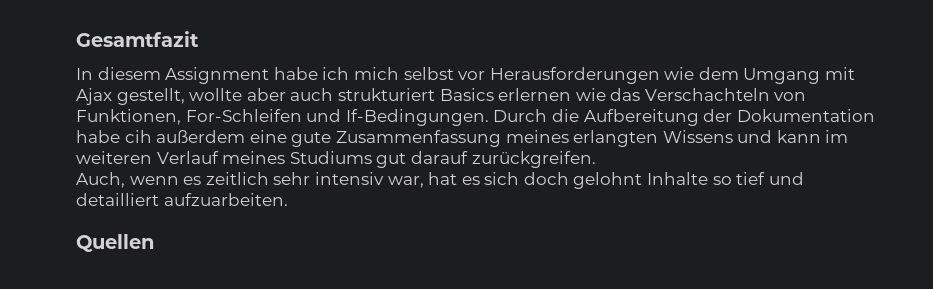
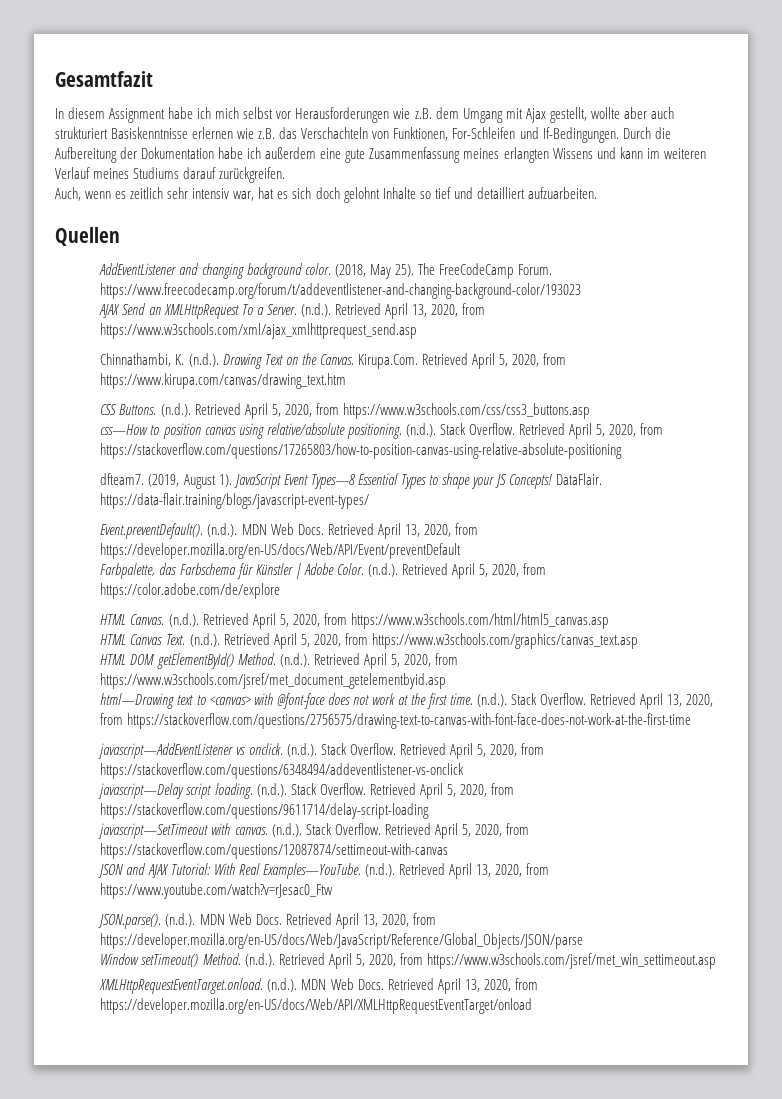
- In diesem Assignment habe ich mich selbst vor Herausforderungen wie dem Umgang mit Ajax gestellt, wollte aber auch strukturiert Basics erlernen wie das Verschachteln von Funktionen, For-Schleifen und If-Bedingungen.
+ In diesem Assignment habe ich mich selbst vor Herausforderungen wie z.B. dem Umgang mit Ajax gestellt, wollte aber auch strukturiert Basiskenntnisse erlernen wie z.B. das Verschachteln von Funktionen, For-Schleifen und If-Bedingungen.
- Durch die Aufbereitung der Dokumentation habe cih außerdem eine gute Zusammenfassung meines erlangten Wissens und kann im weiteren Verlauf meines Studiums gut darauf zurückgreifen.
+ Durch die Aufbereitung der Dokumentation habe ich außerdem eine gute Zusammenfassung meines erlangten Wissens und kann im weiteren Verlauf meines Studiums darauf zurückgreifen.
+ AddEventListener and changing background color. (2018, May 25). The FreeCodeCamp Forum. https://www.freecodecamp.org/forum/t/addeventlistener-and-changing-background-color/193023
+ AJAX Send an XMLHttpRequest To a Server. (n.d.). Retrieved April 13, 2020, from https://www.w3schools.com/xml/ajax_xmlhttprequest_send.asp
+ Chinnathambi, K. (n.d.). Drawing Text on the Canvas. Kirupa.Com. Retrieved April 5, 2020, from https://www.kirupa.com/canvas/drawing_text.htm
+ CSS Buttons. (n.d.). Retrieved April 5, 2020, from https://www.w3schools.com/css/css3_buttons.asp
+ css—How to position canvas using relative/absolute positioning. (n.d.). Stack Overflow. Retrieved April 5, 2020, from https://stackoverflow.com/questions/17265803/how-to-position-canvas-using-relative-absolute-positioning
+ dfteam7. (2019, August 1). JavaScript Event Types—8 Essential Types to shape your JS Concepts! DataFlair. https://data-flair.training/blogs/javascript-event-types/
+ Event.preventDefault(). (n.d.). MDN Web Docs. Retrieved April 13, 2020, from https://developer.mozilla.org/en-US/docs/Web/API/Event/preventDefault
+ Farbpalette, das Farbschema für Künstler | Adobe Color. (n.d.). Retrieved April 5, 2020, from https://color.adobe.com/de/explore
+ HTML Canvas. (n.d.). Retrieved April 5, 2020, from https://www.w3schools.com/html/html5_canvas.asp
+ HTML Canvas Text. (n.d.). Retrieved April 5, 2020, from https://www.w3schools.com/graphics/canvas_text.asp
+ HTML DOM getElementById() Method. (n.d.). Retrieved April 5, 2020, from https://www.w3schools.com/jsref/met_document_getelementbyid.asp
+ html—Drawing text to <canvas> with @font-face does not work at the first time. (n.d.). Stack Overflow. Retrieved April 13, 2020, from https://stackoverflow.com/questions/2756575/drawing-text-to-canvas-with-font-face-does-not-work-at-the-first-time
+ javascript—AddEventListener vs onclick. (n.d.). Stack Overflow. Retrieved April 5, 2020, from https://stackoverflow.com/questions/6348494/addeventlistener-vs-onclick
+ javascript—Delay script loading. (n.d.). Stack Overflow. Retrieved April 5, 2020, from https://stackoverflow.com/questions/9611714/delay-script-loading
+ javascript—SetTimeout with canvas. (n.d.). Stack Overflow. Retrieved April 5, 2020, from https://stackoverflow.com/questions/12087874/settimeout-with-canvas
+ JSON and AJAX Tutorial: With Real Examples—YouTube. (n.d.). Retrieved April 13, 2020, from https://www.youtube.com/watch?v=rJesac0_Ftw
+ JSON.parse(). (n.d.). MDN Web Docs. Retrieved April 13, 2020, from https://developer.mozilla.org/en-US/docs/Web/JavaScript/Reference/Global_Objects/JSON/parse
+ Window setTimeout() Method. (n.d.). Retrieved April 5, 2020, from https://www.w3schools.com/jsref/met_win_settimeout.asp
+ XMLHttpRequestEventTarget.onload. (n.d.). MDN Web Docs. Retrieved April 13, 2020, from https://developer.mozilla.org/en-US/docs/Web/API/XMLHttpRequestEventTarget/onload

